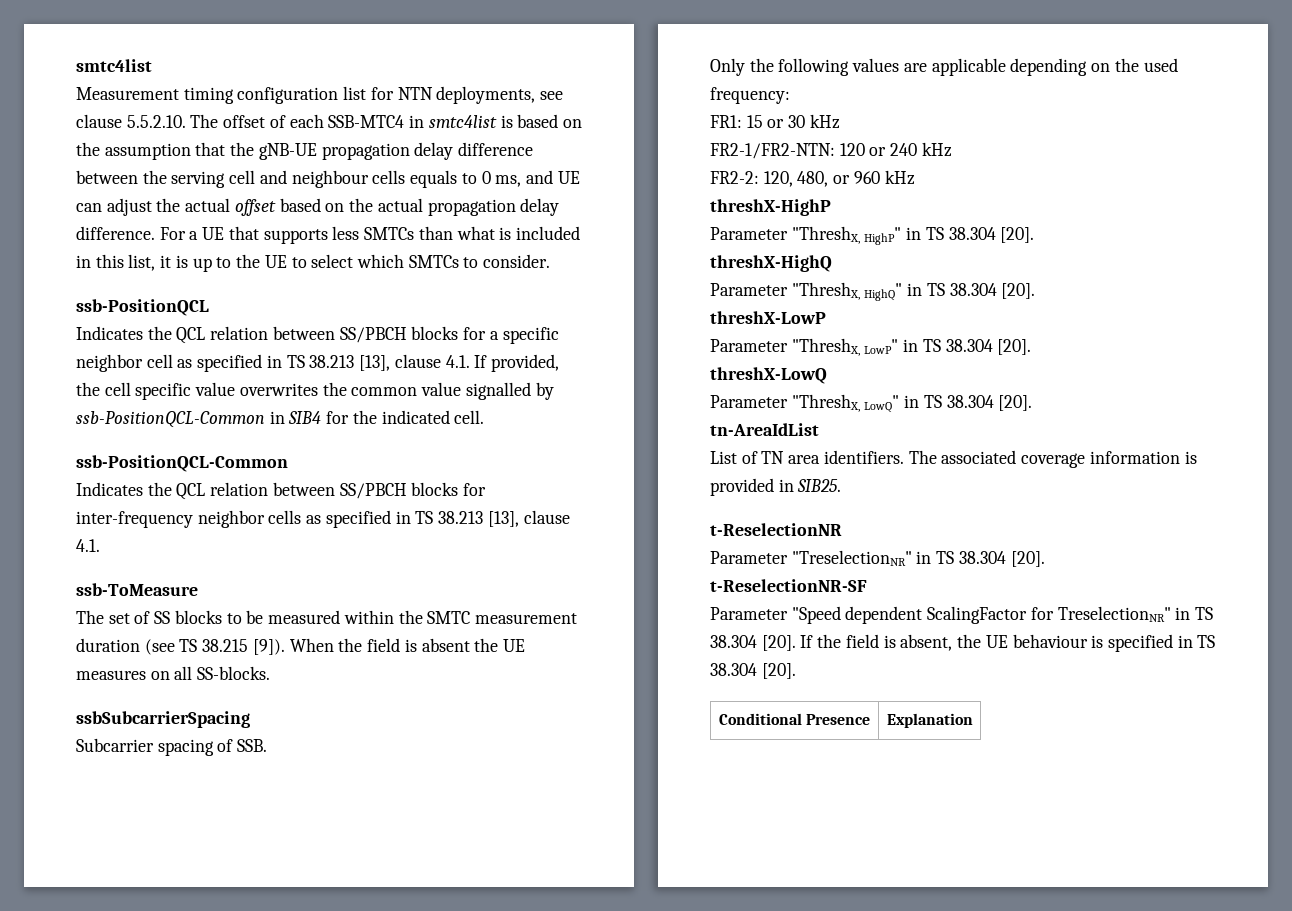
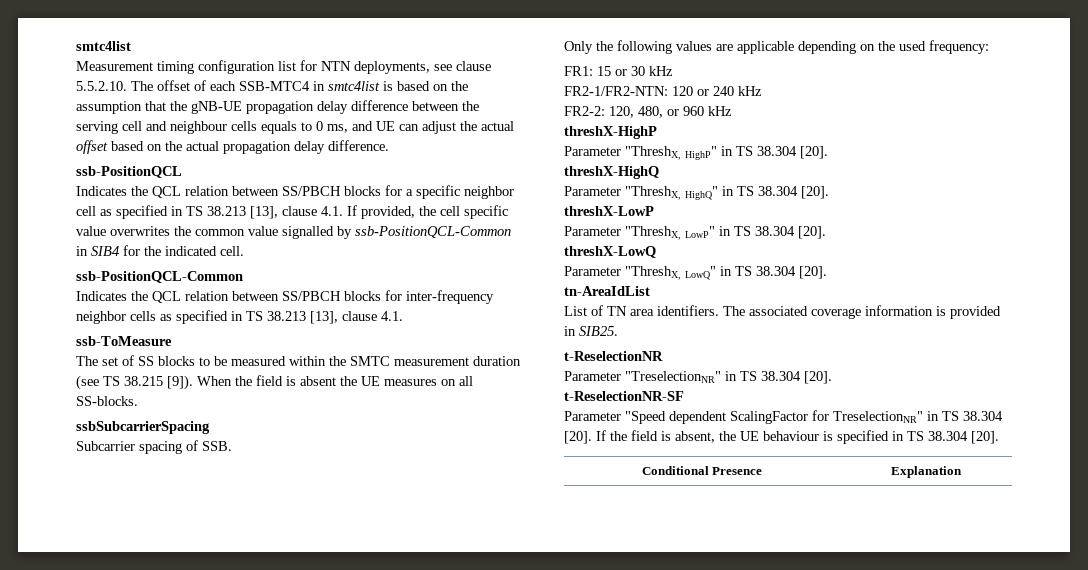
- For a UE that supports less SMTCs than what is included in this list, it is up to the UE to select which SMTCs to consider.

